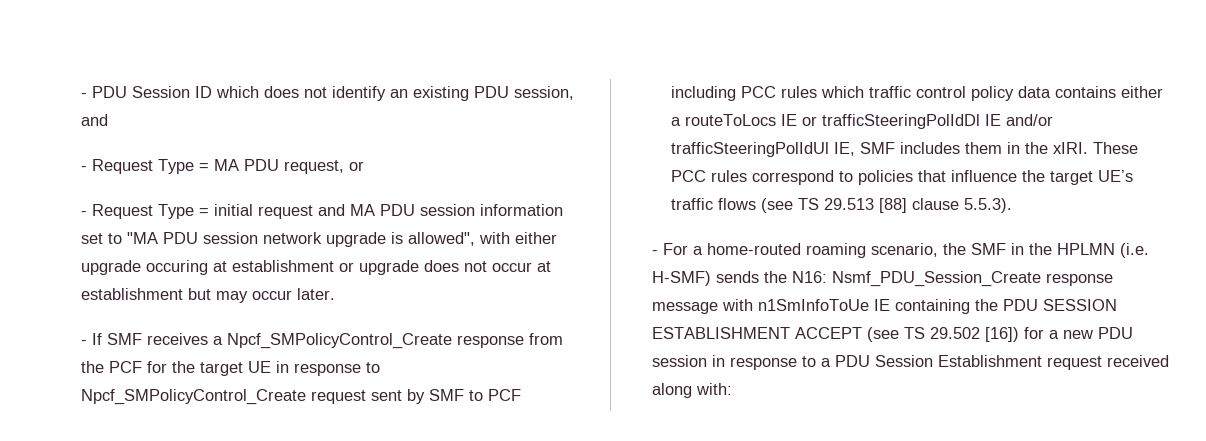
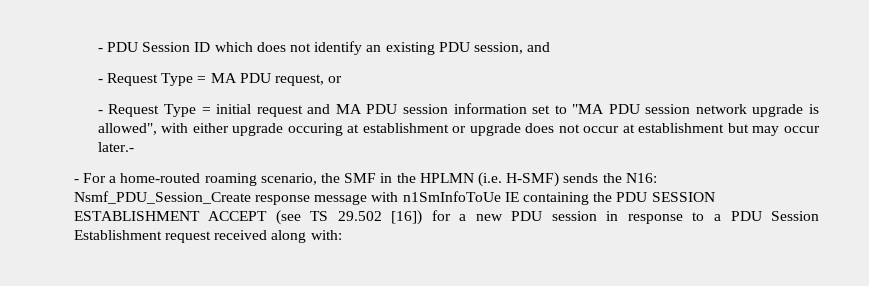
- - Request Type = initial request and MA PDU session information set to "MA PDU session network upgrade is allowed", with either upgrade occuring at establishment or upgrade does not occur at establishment but may occur later.
- - If SMF receives a Npcf_SMPolicyControl_Create response from the PCF for the target UE in response to Npcf_SMPolicyControl_Create request sent by SMF to PCF including PCC rules which traffic control policy data contains either a routeToLocs IE or trafficSteeringPolIdDl IE and/or trafficSteeringPolIdUl IE, SMF includes them in the xIRI. These PCC rules correspond to policies that influence the target UE’s traffic flows (see TS 29.513 [88] clause 5.5.3).
+ - Request Type = initial request and MA PDU session information set to "MA PDU session network upgrade is allowed", with either upgrade occuring at establishment or upgrade does not occur at establishment but may occur later.-

